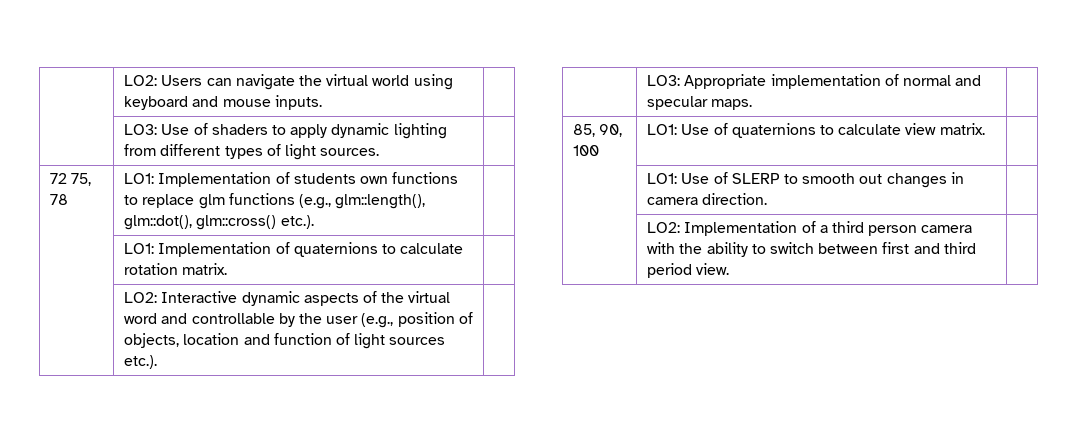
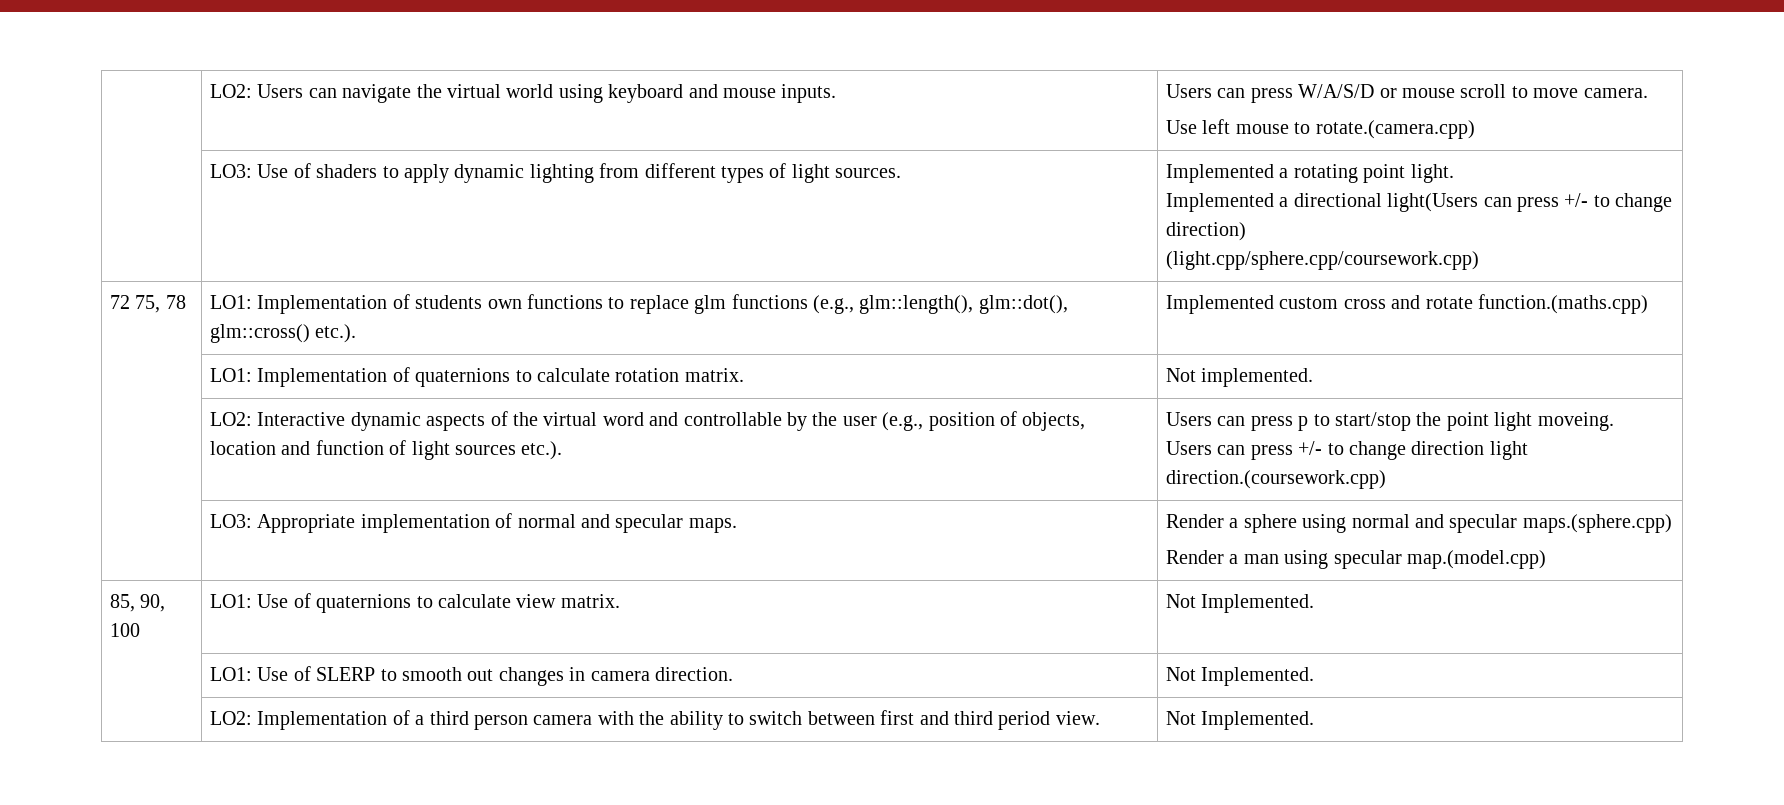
- | LO2: Users can navigate the virtual world using keyboard and mouse inputs. |
+ | LO2: Users can navigate the virtual world using keyboard and mouse inputs. | Users can press W/A/S/D or mouse scroll to move camera.
+ Use left mouse to rotate.(camera.cpp)
- | LO3: Use of shaders to apply dynamic lighting from different types of light sources. |
+ | LO3: Use of shaders to apply dynamic lighting from different types of light sources. | Implemented a rotating point light.
+ Implemented a directional light(Users can press +/- to change direction)
+ (light.cpp/sphere.cpp/coursework.cpp)
- 72 75, 78 | LO1: Implementation of students own functions to replace glm functions (e.g., glm::length(), glm::dot(), glm::cross() etc.). |
+ 72 75, 78 | LO1: Implementation of students own functions to replace glm functions (e.g., glm::length(), glm::dot(), glm::cross() etc.). | Implemented custom cross and rotate function.(maths.cpp)
- | LO1: Implementation of quaternions to calculate rotation matrix. |
+ | LO1: Implementation of quaternions to calculate rotation matrix. | Not implemented.
+ Users can press p to start/stop the point light moveing.
+ Users can press +/- to change direction light direction.(coursework.cpp)
- | LO3: Appropriate implementation of normal and specular maps. |
+ | LO3: Appropriate implementation of normal and specular maps. | Render a sphere using normal and specular maps.(sphere.cpp)
+ Render a man using specular map.(model.cpp)
- 85, 90, 100 | LO1: Use of quaternions to calculate view matrix. |
+ 85, 90, 100 | LO1: Use of quaternions to calculate view matrix. | Not Implemented.
- | LO1: Use of SLERP to smooth out changes in camera direction. |
+ | LO1: Use of SLERP to smooth out changes in camera direction. | Not Implemented.
- | LO2: Implementation of a third person camera with the ability to switch between first and third period view. |
+ | LO2: Implementation of a third person camera with the ability to switch between first and third period view. | Not Implemented.

